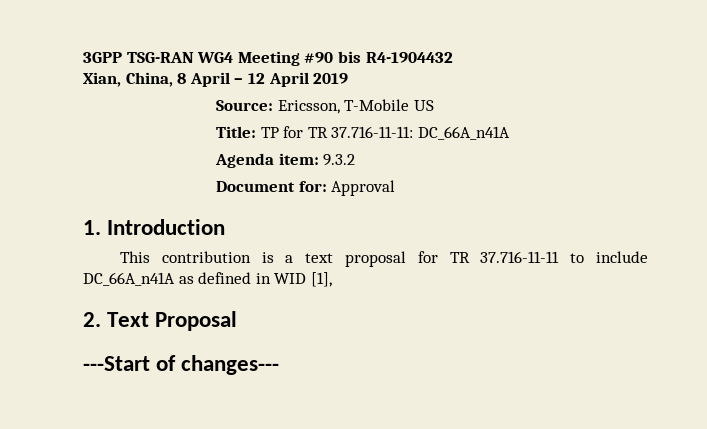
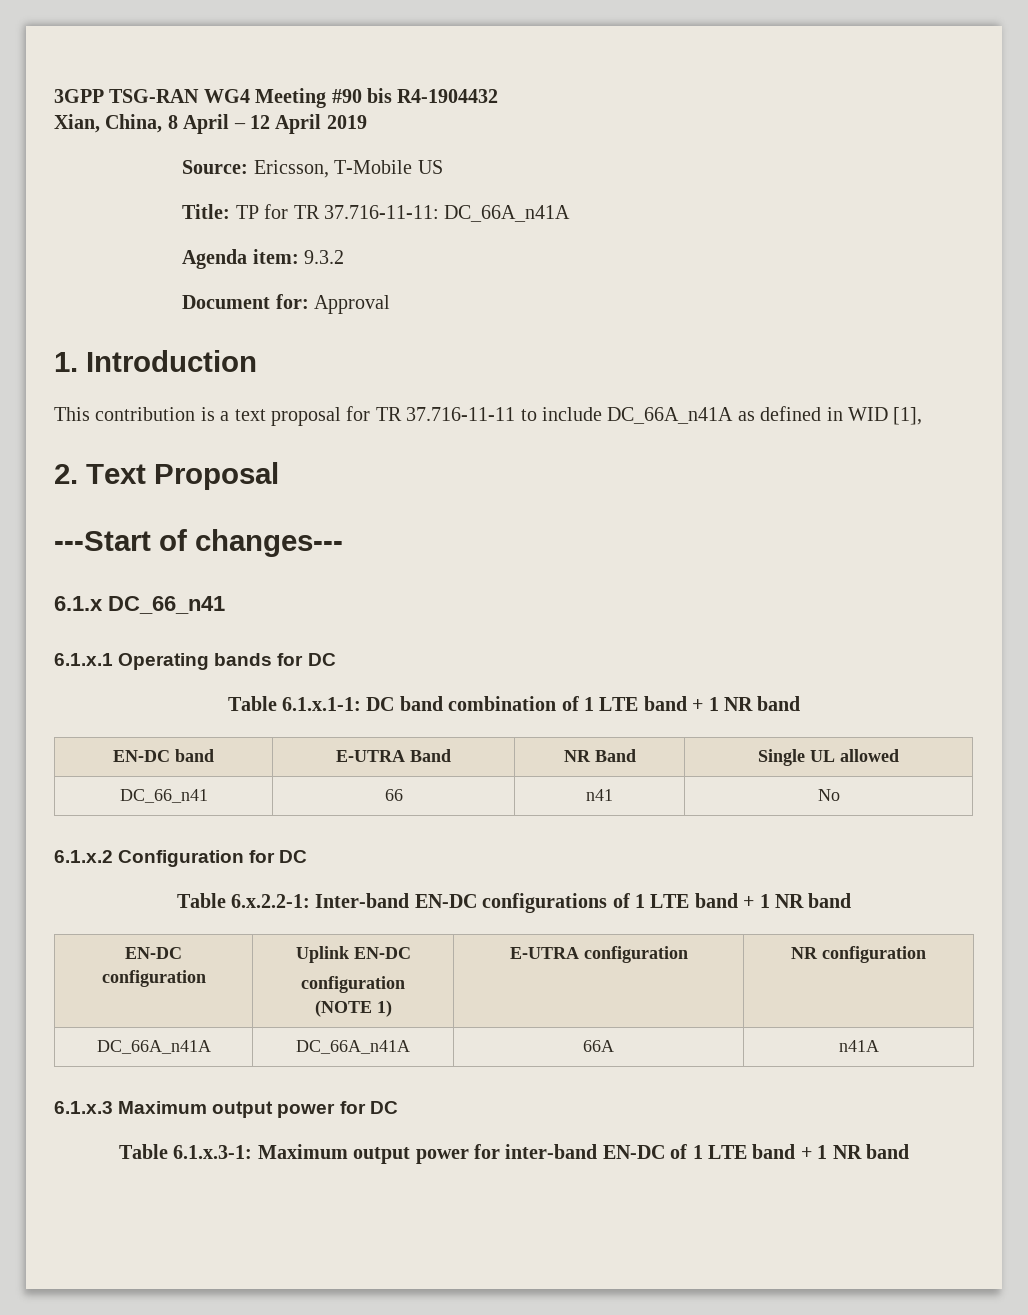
+ 6.1.x DC_66_n41
+ 6.1.x.1 Operating bands for DC
+ Table 6.1.x.1-1: DC band combination of 1 LTE band + 1 NR band
+ EN-DC band | E-UTRA Band | NR Band | Single UL allowed
+ DC_66_n41 | 66 | n41 | No
+ 6.1.x.2 Configuration for DC
+ Table 6.x.2.2-1: Inter-band EN-DC configurations of 1 LTE band + 1 NR band
+ EN-DC
+ configuration | Uplink EN-DC
+ configuration
+ (NOTE 1) | E-UTRA configuration | NR configuration
+ DC_66A_n41A | DC_66A_n41A | 66A | n41A
+ 6.1.x.3 Maximum output power for DC
+ Table 6.1.x.3-1: Maximum output power for inter-band EN-DC of 1 LTE band + 1 NR band

